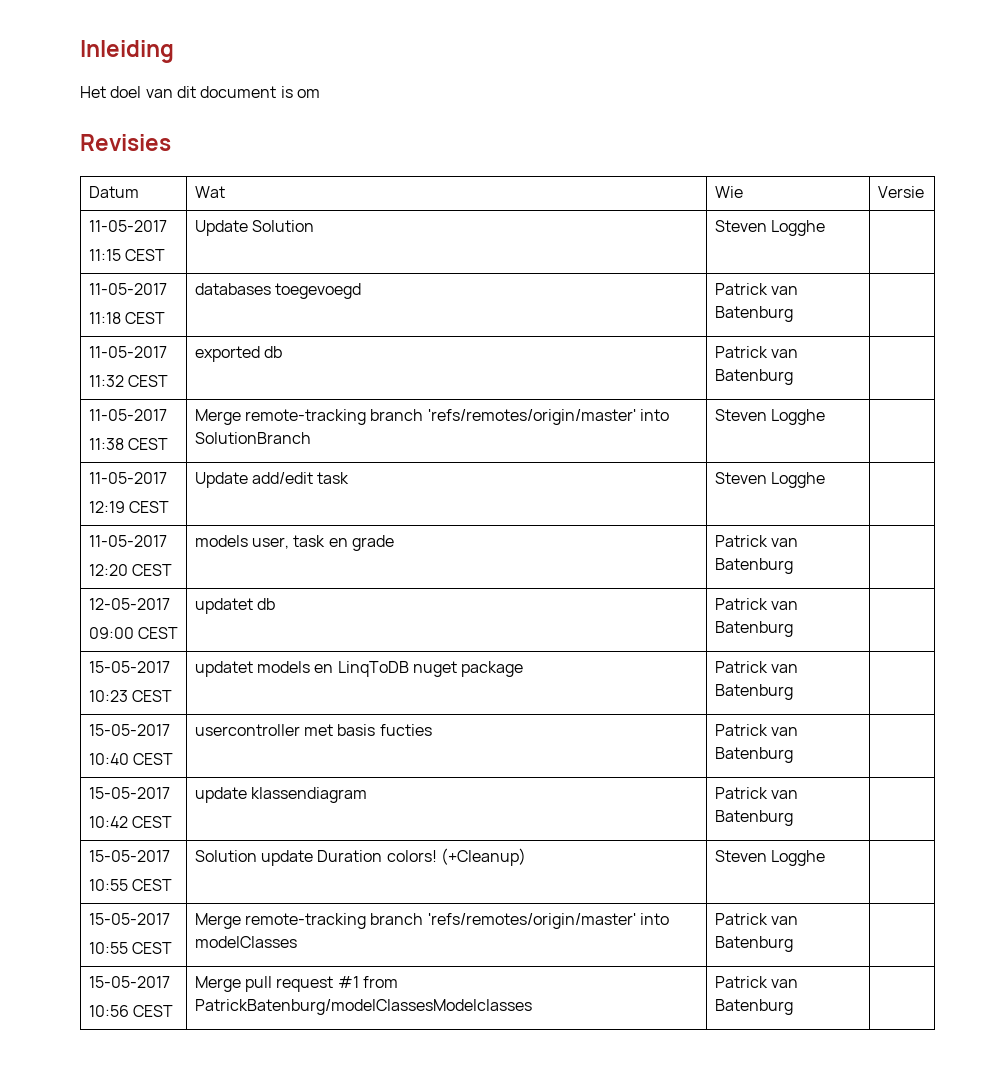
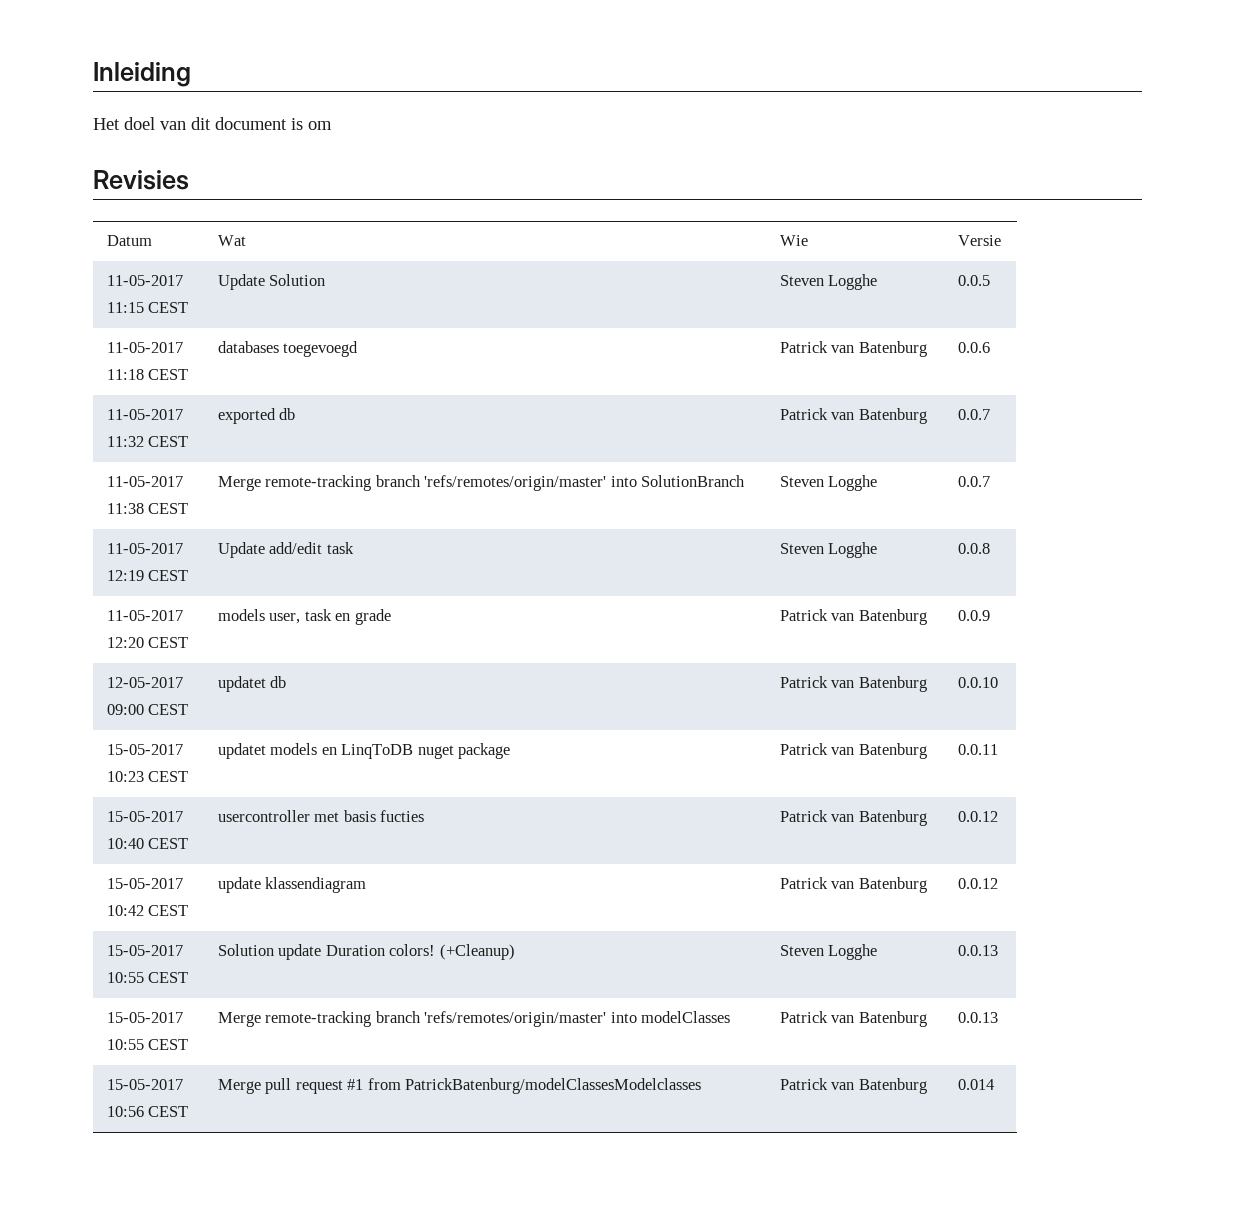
  Datum | Wat | Wie | Versie
  11-05-2017
- 11:15 CEST | Update Solution | Steven Logghe |
+ 11:15 CEST | Update Solution | Steven Logghe | 0.0.5
  11-05-2017
- 11:18 CEST | databases toegevoegd | Patrick van Batenburg |
+ 11:18 CEST | databases toegevoegd | Patrick van Batenburg | 0.0.6
  11-05-2017
- 11:32 CEST | exported db | Patrick van Batenburg |
+ 11:32 CEST | exported db | Patrick van Batenburg | 0.0.7
  11-05-2017
- 11:38 CEST | Merge remote-tracking branch 'refs/remotes/origin/master' into SolutionBranch | Steven Logghe |
+ 11:38 CEST | Merge remote-tracking branch 'refs/remotes/origin/master' into SolutionBranch | Steven Logghe | 0.0.7
  11-05-2017
- 12:19 CEST | Update add/edit task | Steven Logghe |
+ 12:19 CEST | Update add/edit task | Steven Logghe | 0.0.8
  11-05-2017
- 12:20 CEST | models user, task en grade | Patrick van Batenburg |
+ 12:20 CEST | models user, task en grade | Patrick van Batenburg | 0.0.9
  12-05-2017
- 09:00 CEST | updatet db | Patrick van Batenburg |
+ 09:00 CEST | updatet db | Patrick van Batenburg | 0.0.10
  15-05-2017
- 10:23 CEST | updatet models en LinqToDB nuget package | Patrick van Batenburg |
+ 10:23 CEST | updatet models en LinqToDB nuget package | Patrick van Batenburg | 0.0.11
  15-05-2017
- 10:40 CEST | usercontroller met basis fucties | Patrick van Batenburg |
+ 10:40 CEST | usercontroller met basis fucties | Patrick van Batenburg | 0.0.12
  15-05-2017
- 10:42 CEST | update klassendiagram | Patrick van Batenburg |
+ 10:42 CEST | update klassendiagram | Patrick van Batenburg | 0.0.12
  15-05-2017
- 10:55 CEST | Solution update Duration colors! (+Cleanup) | Steven Logghe |
+ 10:55 CEST | Solution update Duration colors! (+Cleanup) | Steven Logghe | 0.0.13
  15-05-2017
- 10:55 CEST | Merge remote-tracking branch 'refs/remotes/origin/master' into modelClasses | Patrick van Batenburg |
+ 10:55 CEST | Merge remote-tracking branch 'refs/remotes/origin/master' into modelClasses | Patrick van Batenburg | 0.0.13
  15-05-2017
- 10:56 CEST | Merge pull request #1 from PatrickBatenburg/modelClassesModelclasses | Patrick van Batenburg |
+ 10:56 CEST | Merge pull request #1 from PatrickBatenburg/modelClassesModelclasses | Patrick van Batenburg | 0.014

